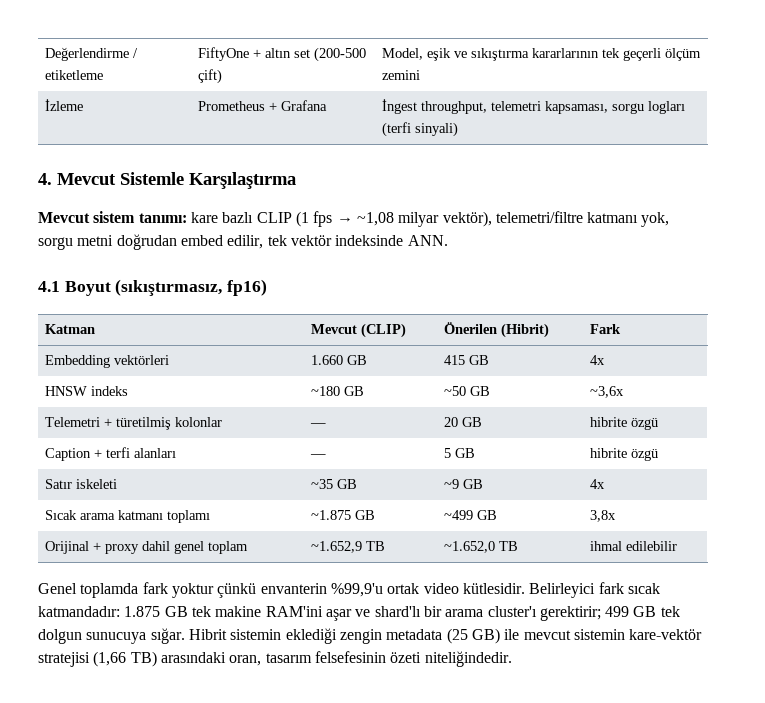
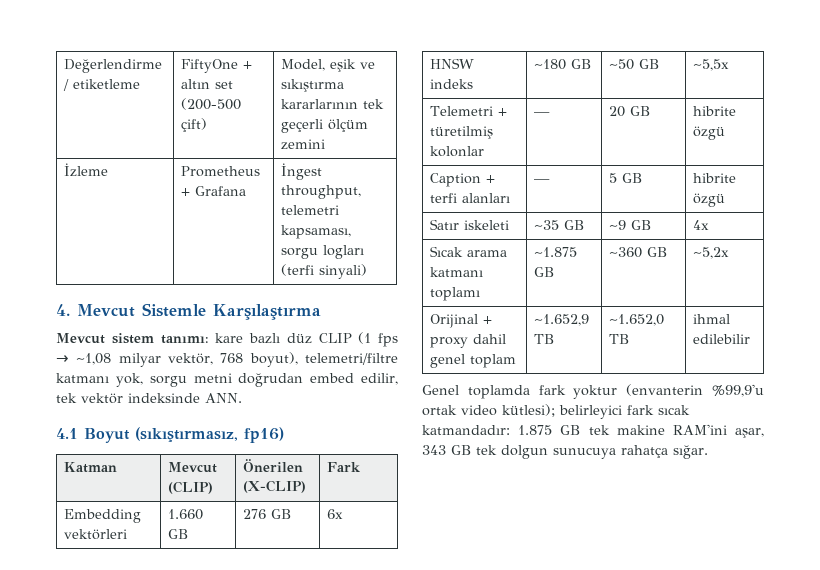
- Mevcut sistem tanımı: kare bazlı CLIP (1 fps → ~1,08 milyar vektör), telemetri/filtre katmanı yok, sorgu metni doğrudan embed edilir, tek vektör indeksinde ANN.
+ Mevcut sistem tanımı: kare bazlı düz CLIP (1 fps → ~1,08 milyar vektör, 768 boyut), telemetri/filtre katmanı yok, sorgu metni doğrudan embed edilir, tek vektör indeksinde ANN.
- Katman | Mevcut (CLIP) | Önerilen (Hibrit) | Fark
+ Katman | Mevcut (CLIP) | Önerilen (X-CLIP) | Fark
- Embedding vektörleri | 1.660 GB | 415 GB | 4x
+ Embedding vektörleri | 1.660 GB | 276 GB | 6x
- HNSW indeks | ~180 GB | ~50 GB | ~3,6x
+ HNSW indeks | ~180 GB | ~50 GB | ~5,5x
- Sıcak arama katmanı toplamı | ~1.875 GB | ~499 GB | 3,8x
+ Sıcak arama katmanı toplamı | ~1.875 GB | ~360 GB | ~5,2x
- Genel toplamda fark yoktur çünkü envanterin %99,9'u ortak video kütlesidir. Belirleyici fark sıcak katmandadır: 1.875 GB tek makine RAM'ini aşar ve shard'lı bir arama cluster'ı gerektirir; 499 GB tek dolgun sunucuya sığar. Hibrit sistemin eklediği zengin metadata (25 GB) ile mevcut sistemin kare-vektör stratejisi (1,66 TB) arasındaki oran, tasarım felsefesinin özeti niteliğindedir.
+ Genel toplamda fark yoktur (envanterin %99,9'u ortak video kütlesi); belirleyici fark sıcak katmandadır: 1.875 GB tek makine RAM'ini aşar, 343 GB tek dolgun sunucuya rahatça sığar.

